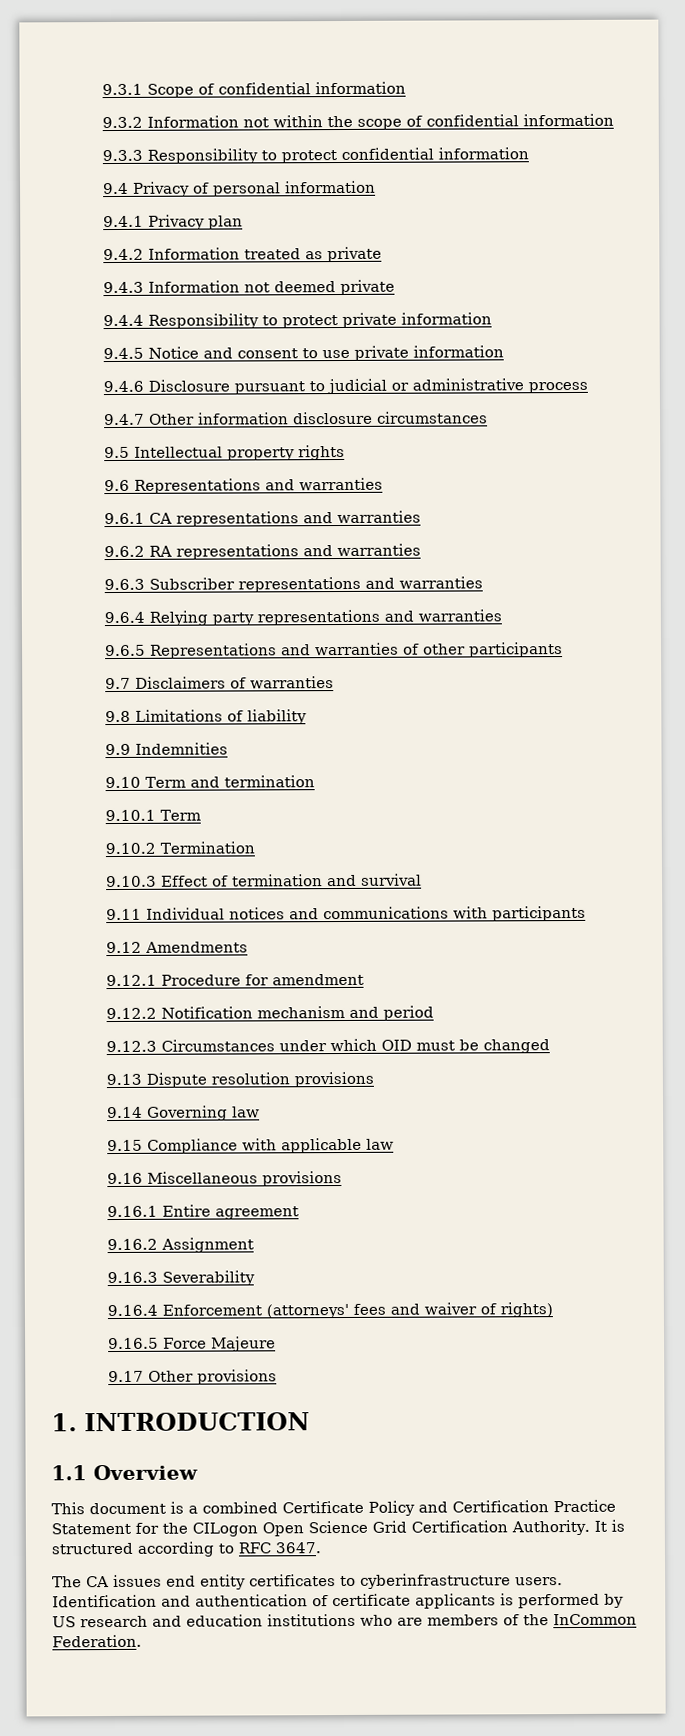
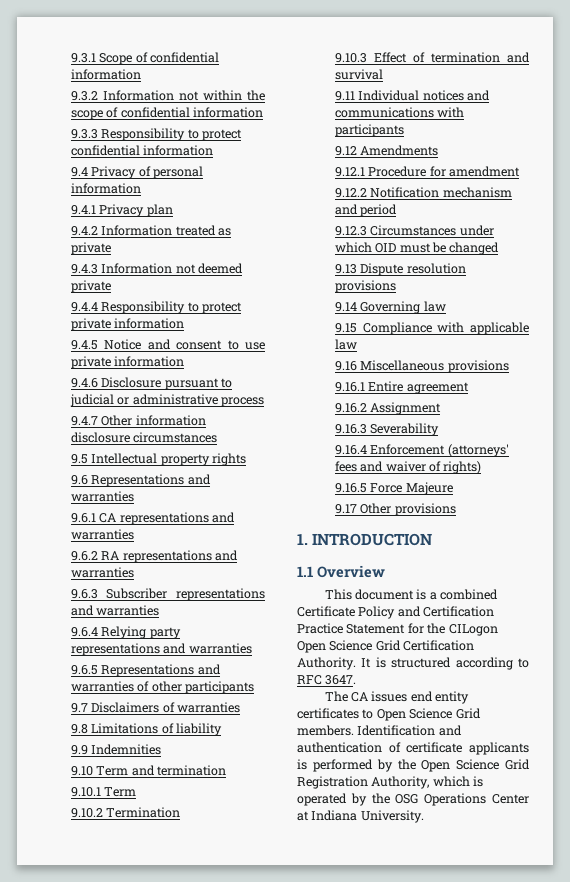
- The CA issues end entity certificates to cyberinfrastructure users.
+ The CA issues end entity certificates to Open Science Grid members.
- Identification and authentication of certificate applicants is performed by US research and education institutions who are members of the InCommon Federation.
+ Identification and authentication of certificate applicants is performed by the Open Science Grid Registration Authority, which is operated by the OSG Operations Center at Indiana University.

